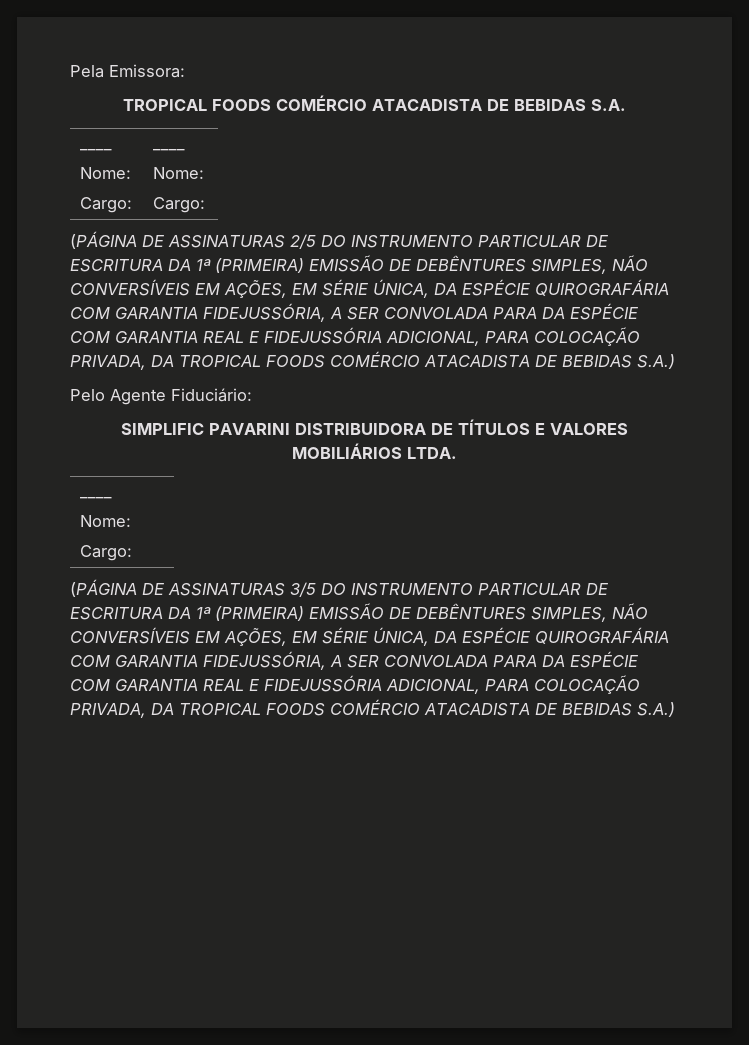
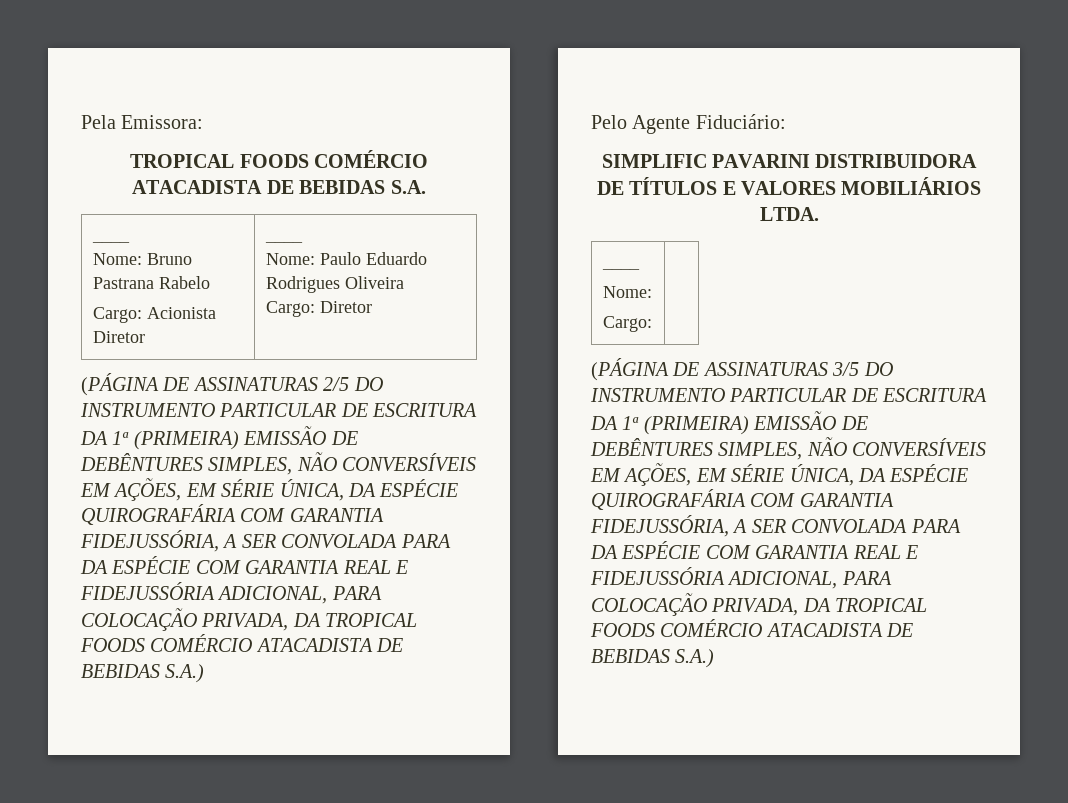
  TROPICAL FOODS COMÉRCIO ATACADISTA DE BEBIDAS S.A.
  ____
- Nome:
- Cargo: | ____
- Nome:
- Cargo:
+ Nome: Bruno Pastrana Rabelo
+ Cargo: Acionista Diretor | ____
+ Nome: Paulo Eduardo Rodrigues Oliveira
+ Cargo: Diretor

